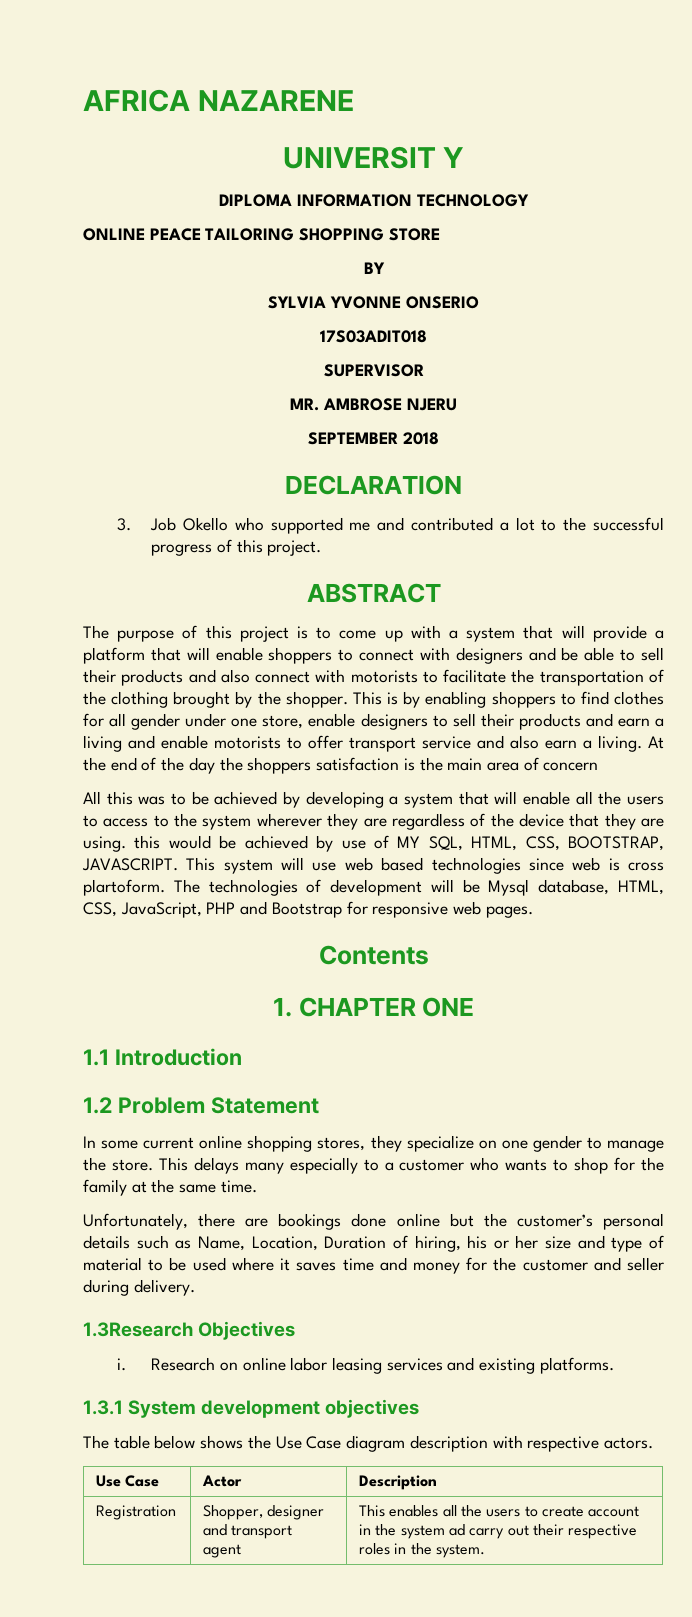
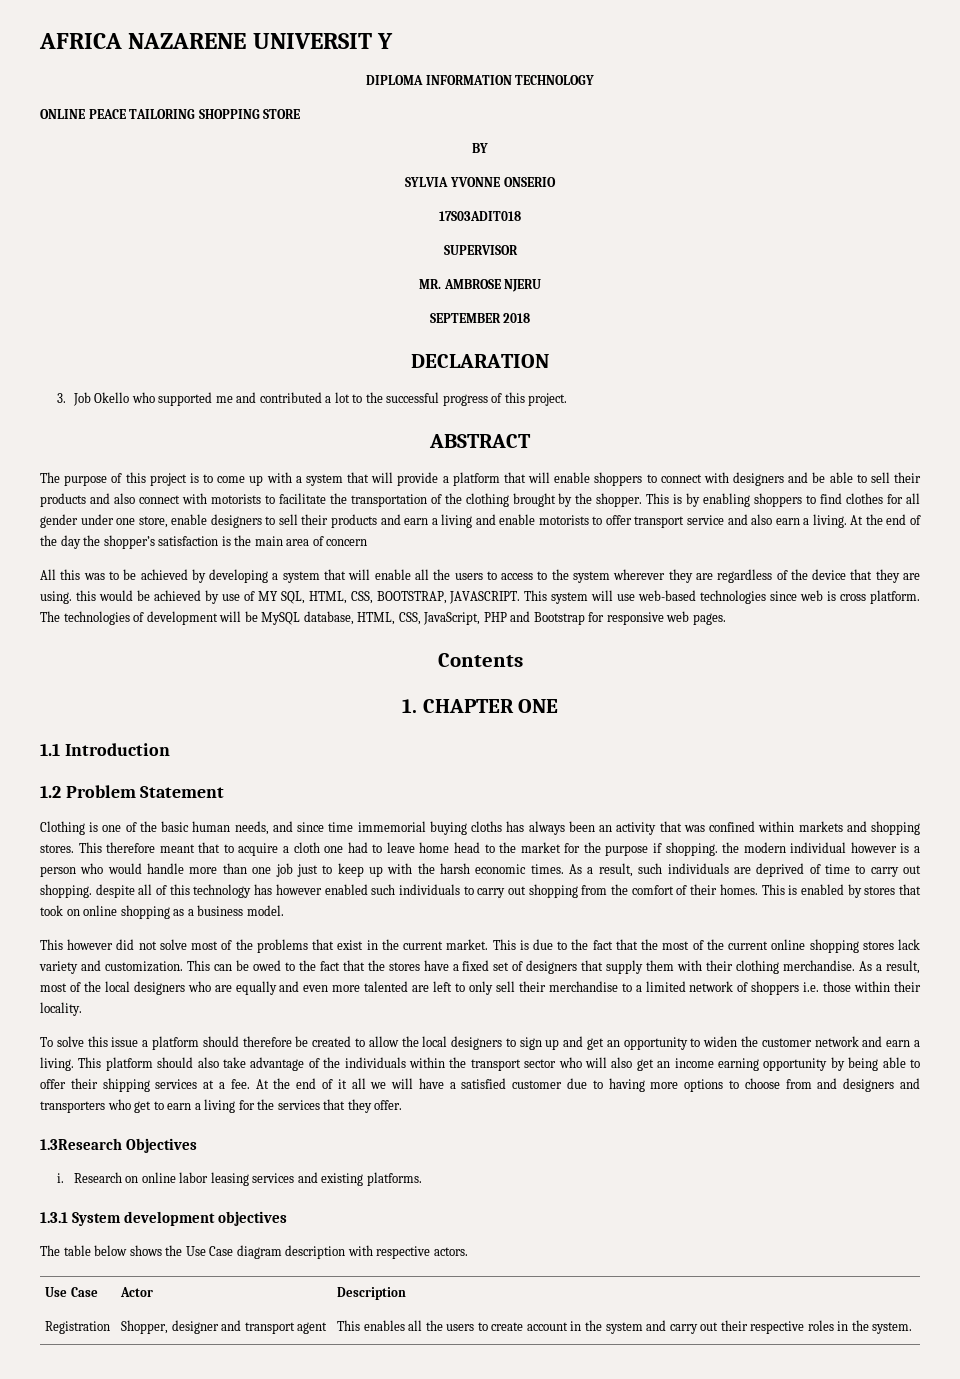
- AFRICA NAZARENE
- UNIVERSIT Y
+ AFRICA NAZARENE UNIVERSIT Y
- At the end of the day the shoppers satisfaction is the main area of concern
+ At the end of the day the shopper’s satisfaction is the main area of concern
- This system will use web based technologies since web is cross plartoform.
+ This system will use web-based technologies since web is cross platform.
- The technologies of development will be Mysql database, HTML, CSS, JavaScript, PHP and Bootstrap for responsive web pages.
+ The technologies of development will be MySQL database, HTML, CSS, JavaScript, PHP and Bootstrap for responsive web pages.
- In some current online shopping stores, they specialize on one gender to manage the store. This delays many especially to a customer who wants to shop for the family at the same time.
- Unfortunately, there are bookings done online but the customer’s personal details such as Name, Location, Duration of hiring, his or her size and type of material to be used where it saves time and money for the customer and seller during delivery.
+ Clothing is one of the basic human needs, and since time immemorial buying cloths has always been an activity that was confined within markets and shopping stores. This therefore meant that to acquire a cloth one had to leave home head to the market for the purpose if shopping. the modern individual however is a person who would handle more than one job just to keep up with the harsh economic times. As a result, such individuals are deprived of time to carry out shopping. despite all of this technology has however enabled such individuals to carry out shopping from the comfort of their homes. This is enabled by stores that took on online shopping as a business model.
+ This however did not solve most of the problems that exist in the current market. This is due to the fact that the most of the current online shopping stores lack variety and customization. This can be owed to the fact that the stores have a fixed set of designers that supply them with their clothing merchandise. As a result, most of the local designers who are equally and even more talented are left to only sell their merchandise to a limited network of shoppers i.e. those within their locality.
+ To solve this issue a platform should therefore be created to allow the local designers to sign up and get an opportunity to widen the customer network and earn a living. This platform should also take advantage of the individuals within the transport sector who will also get an income earning opportunity by being able to offer their shipping services at a fee. At the end of it all we will have a satisfied customer due to having more options to choose from and designers and transporters who get to earn a living for the services that they offer.
- Registration | Shopper, designer and transport agent | This enables all the users to create account in the system ad carry out their respective roles in the system.
+ Registration | Shopper, designer and transport agent | This enables all the users to create account in the system and carry out their respective roles in the system.

